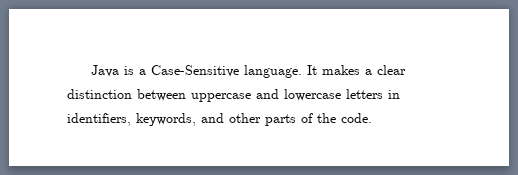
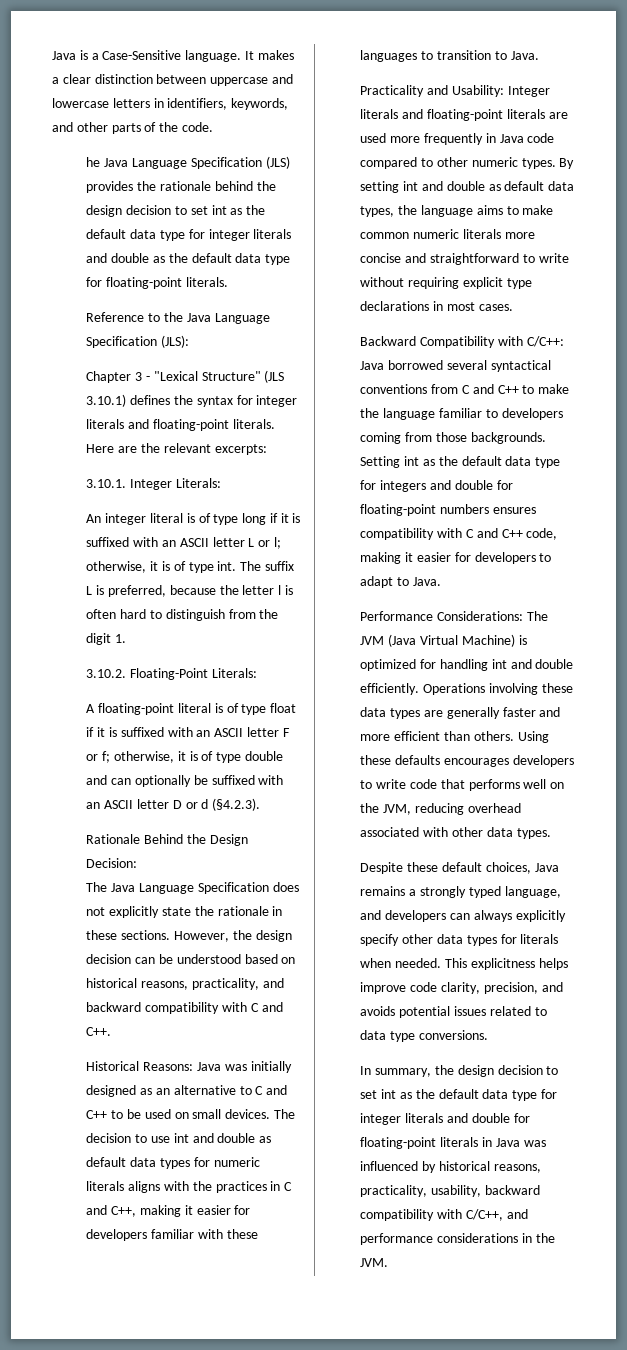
+ he Java Language Specification (JLS) provides the rationale behind the design decision to set int as the default data type for integer literals and double as the default data type for floating-point literals.
+ Reference to the Java Language Specification (JLS):
+ Chapter 3 - "Lexical Structure" (JLS 3.10.1) defines the syntax for integer literals and floating-point literals. Here are the relevant excerpts:
+ 3.10.1. Integer Literals:
+ An integer literal is of type long if it is suffixed with an ASCII letter L or l; otherwise, it is of type int. The suffix L is preferred, because the letter l is often hard to distinguish from the digit 1.
+ 3.10.2. Floating-Point Literals:
+ A floating-point literal is of type float if it is suffixed with an ASCII letter F or f; otherwise, it is of type double and can optionally be suffixed with an ASCII letter D or d (§4.2.3).
+ Rationale Behind the Design Decision:
+ The Java Language Specification does not explicitly state the rationale in these sections. However, the design decision can be understood based on historical reasons, practicality, and backward compatibility with C and C++.
+ Historical Reasons: Java was initially designed as an alternative to C and C++ to be used on small devices. The decision to use int and double as default data types for numeric literals aligns with the practices in C and C++, making it easier for developers familiar with these languages to transition to Java.
+ Practicality and Usability: Integer literals and floating-point literals are used more frequently in Java code compared to other numeric types. By setting int and double as default data types, the language aims to make common numeric literals more concise and straightforward to write without requiring explicit type declarations in most cases.
+ Backward Compatibility with C/C++: Java borrowed several syntactical conventions from C and C++ to make the language familiar to developers coming from those backgrounds. Setting int as the default data type for integers and double for floating-point numbers ensures compatibility with C and C++ code, making it easier for developers to adapt to Java.
+ Performance Considerations: The JVM (Java Virtual Machine) is optimized for handling int and double efficiently. Operations involving these data types are generally faster and more efficient than others. Using these defaults encourages developers to write code that performs well on the JVM, reducing overhead associated with other data types.
+ Despite these default choices, Java remains a strongly typed language, and developers can always explicitly specify other data types for literals when needed. This explicitness helps improve code clarity, precision, and avoids potential issues related to data type conversions.
+ In summary, the design decision to set int as the default data type for integer literals and double for floating-point literals in Java was influenced by historical reasons, practicality, usability, backward compatibility with C/C++, and performance considerations in the JVM.

